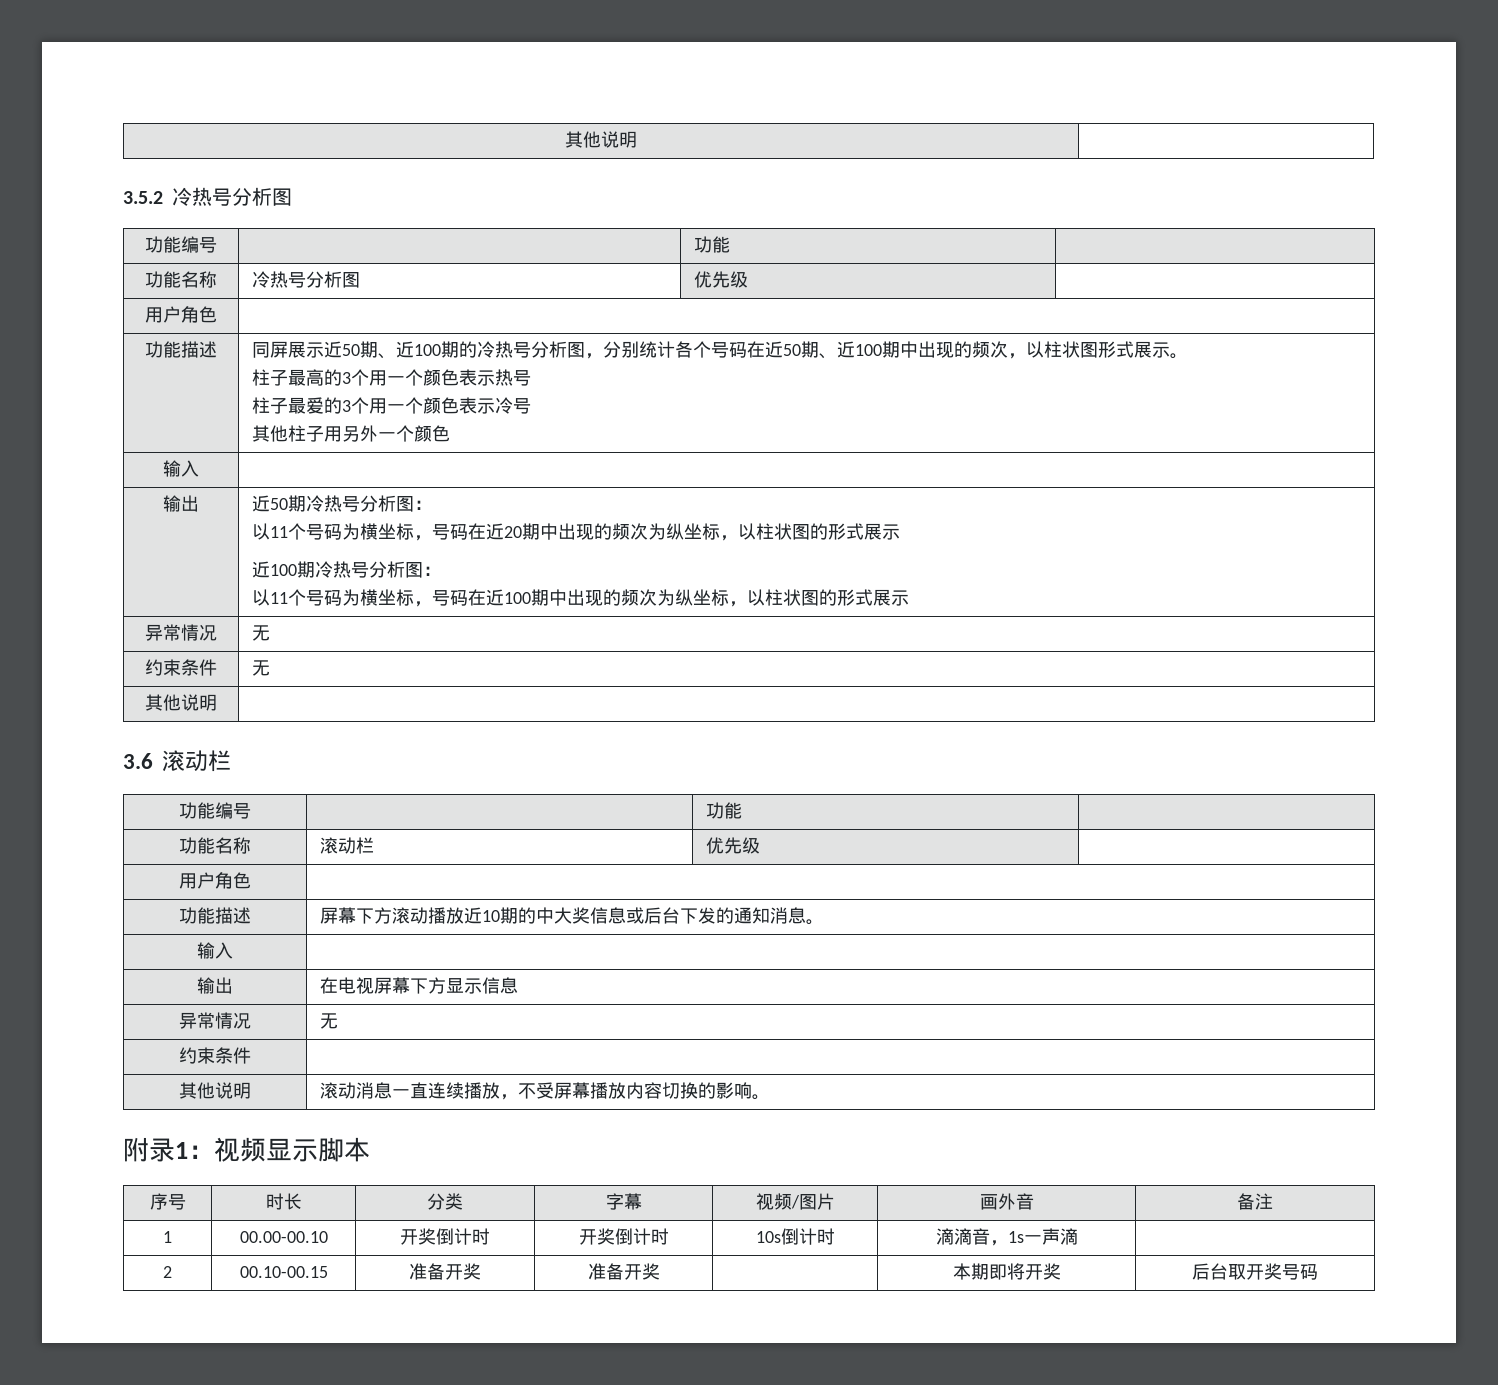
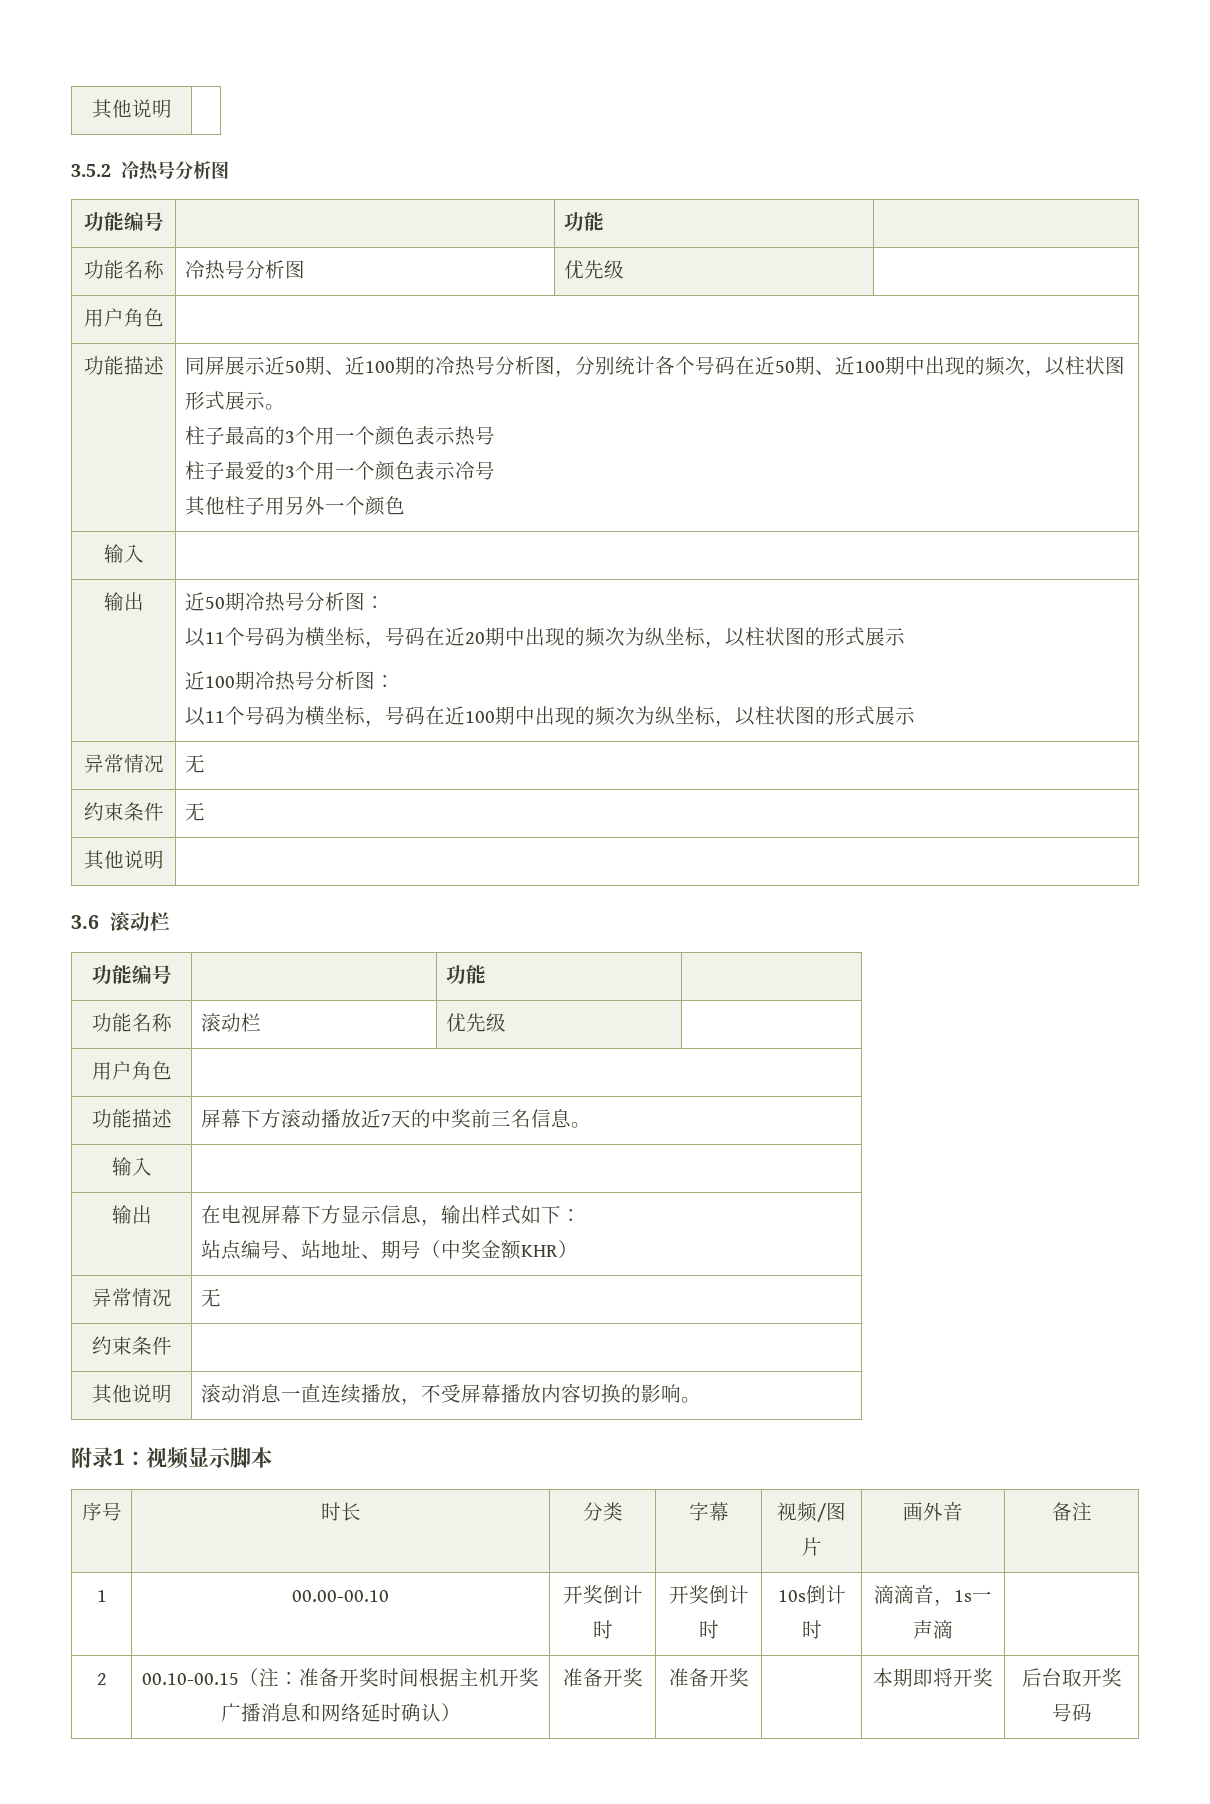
- 功能描述 | 屏幕下方滚动播放近10期的中大奖信息或后台下发的通知消息。
+ 功能描述 | 屏幕下方滚动播放近7天的中奖前三名信息。
- 输出 | 在电视屏幕下方显示信息
+ 输出 | 在电视屏幕下方显示信息，输出样式如下：
+ 站点编号、站地址、期号（中奖金额KHR）
- 2 | 00.10-00.15 | 准备开奖 | 准备开奖 | | 本期即将开奖 | 后台取开奖号码
+ 2 | 00.10-00.15（注：准备开奖时间根据主机开奖广播消息和网络延时确认） | 准备开奖 | 准备开奖 | | 本期即将开奖 | 后台取开奖号码

